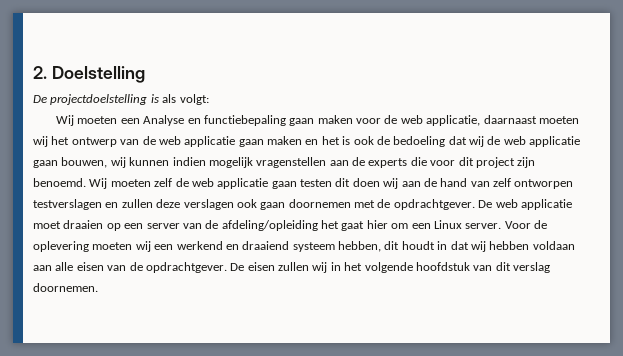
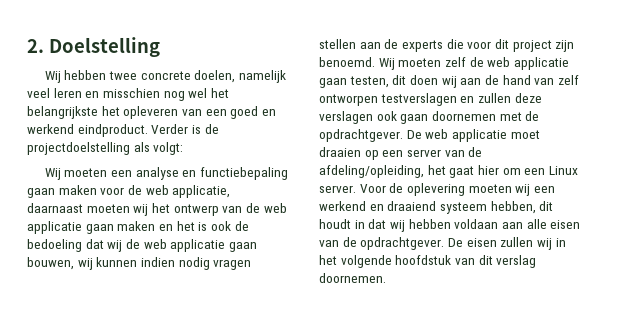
- De projectdoelstelling is als volgt:
+ Wij hebben twee concrete doelen, namelijk veel leren en misschien nog wel het belangrijkste het opleveren van een goed en werkend eindproduct. Verder is de projectdoelstelling als volgt:
- Wij moeten een Analyse en functiebepaling gaan maken voor de web applicatie, daarnaast moeten wij het ontwerp van de web applicatie gaan maken en het is ook de bedoeling dat wij de web applicatie gaan bouwen, wij kunnen indien mogelijk vragenstellen aan de experts die voor dit project zijn benoemd.
+ Wij moeten een analyse en functiebepaling gaan maken voor de web applicatie, daarnaast moeten wij het ontwerp van de web applicatie gaan maken en het is ook de bedoeling dat wij de web applicatie gaan bouwen, wij kunnen indien nodig vragen stellen aan de experts die voor dit project zijn benoemd.
- Wij moeten zelf de web applicatie gaan testen dit doen wij aan de hand van zelf ontworpen testverslagen en zullen deze verslagen ook gaan doornemen met de opdrachtgever.
+ Wij moeten zelf de web applicatie gaan testen, dit doen wij aan de hand van zelf ontworpen testverslagen en zullen deze verslagen ook gaan doornemen met de opdrachtgever.
- De web applicatie moet draaien op een server van de afdeling/opleiding het gaat hier om een Linux server.
+ De web applicatie moet draaien op een server van de afdeling/opleiding, het gaat hier om een Linux server.

